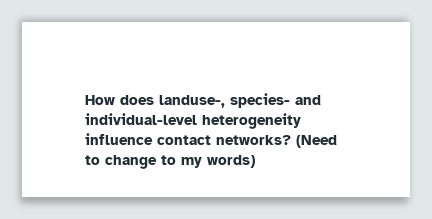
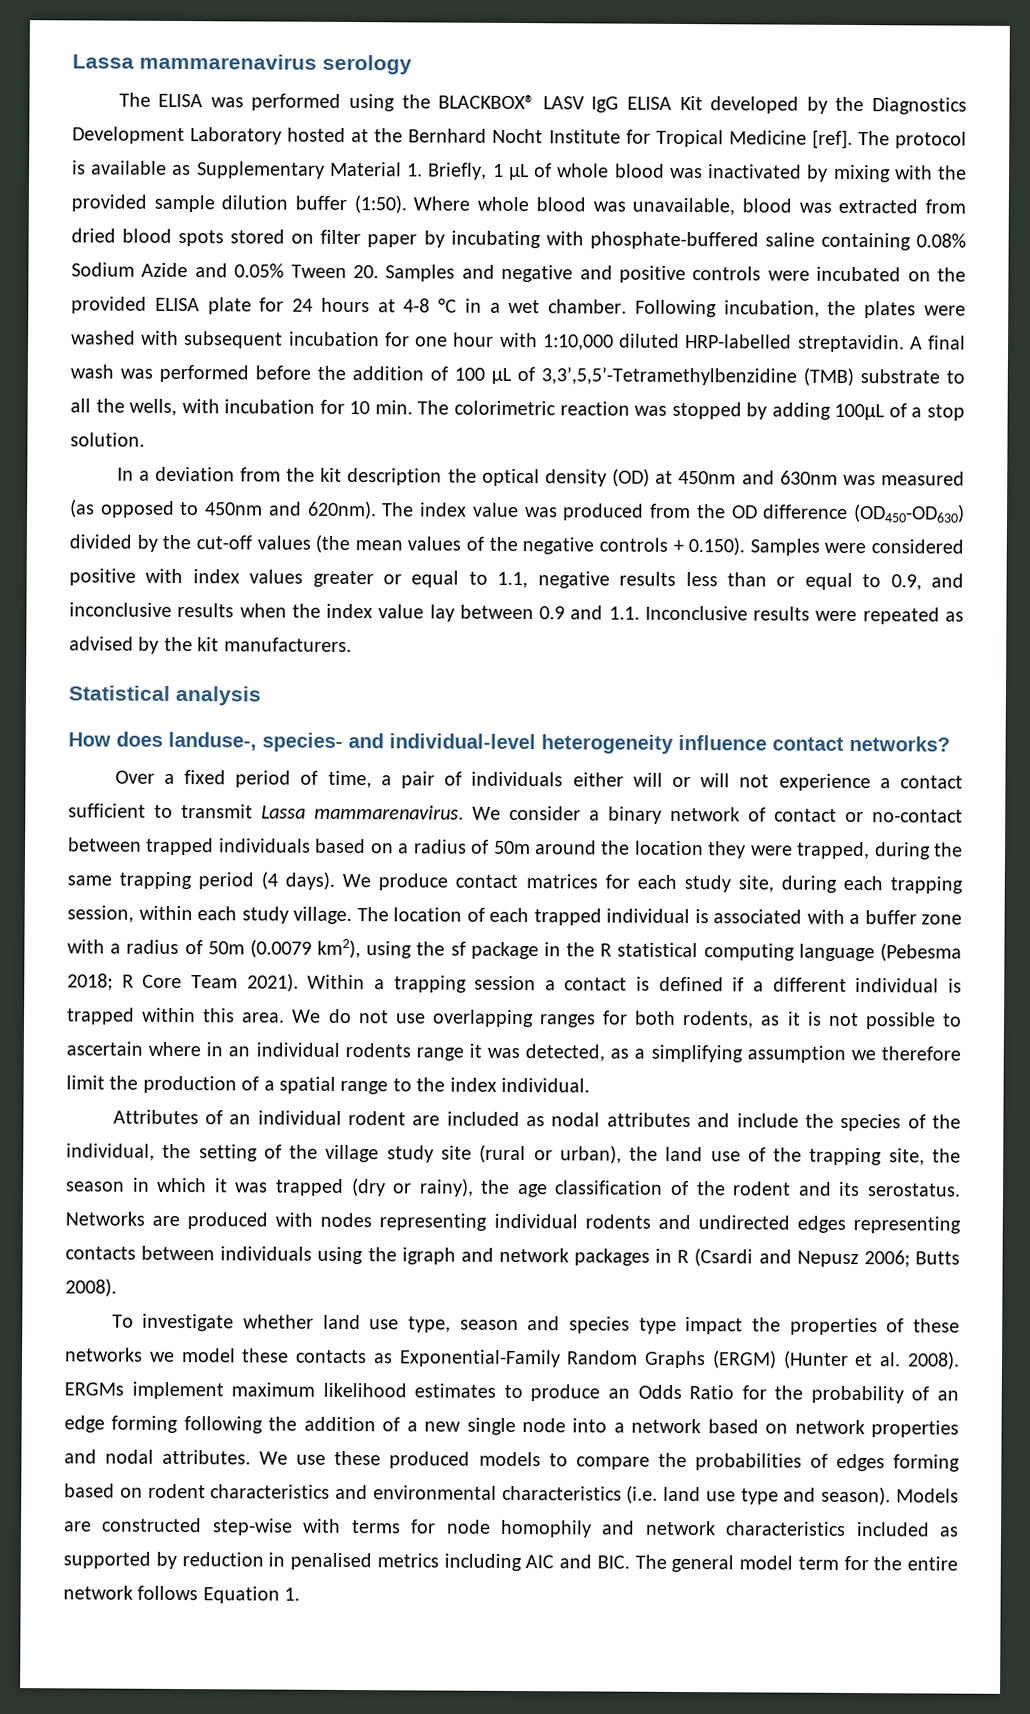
+ Lassa mammarenavirus serology
+ The ELISA was performed using the BLACKBOX® LASV IgG ELISA Kit developed by the Diagnostics Development Laboratory hosted at the Bernhard Nocht Institute for Tropical Medicine [ref]. The protocol is available as Supplementary Material 1. Briefly, 1 µL of whole blood was inactivated by mixing with the provided sample dilution buffer (1:50). Where whole blood was unavailable, blood was extracted from dried blood spots stored on filter paper by incubating with phosphate-buffered saline containing 0.08% Sodium Azide and 0.05% Tween 20. Samples and negative and positive controls were incubated on the provided ELISA plate for 24 hours at 4-8 °C in a wet chamber. Following incubation, the plates were washed with subsequent incubation for one hour with 1:10,000 diluted HRP-labelled streptavidin. A final wash was performed before the addition of 100 µL of 3,3’,5,5’-Tetramethylbenzidine (TMB) substrate to all the wells, with incubation for 10 min. The colorimetric reaction was stopped by adding 100µL of a stop solution.
+ In a deviation from the kit description the optical density (OD) at 450nm and 630nm was measured (as opposed to 450nm and 620nm). The index value was produced from the OD difference (OD450-OD630) divided by the cut-off values (the mean values of the negative controls + 0.150). Samples were considered positive with index values greater or equal to 1.1, negative results less than or equal to 0.9, and inconclusive results when the index value lay between 0.9 and 1.1. Inconclusive results were repeated as advised by the kit manufacturers.
+ Statistical analysis
- How does landuse-, species- and individual-level heterogeneity influence contact networks? (Need to change to my words)
+ How does landuse-, species- and individual-level heterogeneity influence contact networks?
+ Over a fixed period of time, a pair of individuals either will or will not experience a contact sufficient to transmit Lassa mammarenavirus. We consider a binary network of contact or no-contact between trapped individuals based on a radius of 50m around the location they were trapped, during the same trapping period (4 days). We produce contact matrices for each study site, during each trapping session, within each study village. The location of each trapped individual is associated with a buffer zone with a radius of 50m (0.0079 km2), using the sf package in the R statistical computing language (Pebesma 2018; R Core Team 2021). Within a trapping session a contact is defined if a different individual is trapped within this area. We do not use overlapping ranges for both rodents, as it is not possible to ascertain where in an individual rodents range it was detected, as a simplifying assumption we therefore limit the production of a spatial range to the index individual.
+ Attributes of an individual rodent are included as nodal attributes and include the species of the individual, the setting of the village study site (rural or urban), the land use of the trapping site, the season in which it was trapped (dry or rainy), the age classification of the rodent and its serostatus. Networks are produced with nodes representing individual rodents and undirected edges representing contacts between individuals using the igraph and network packages in R (Csardi and Nepusz 2006; Butts 2008).
+ To investigate whether land use type, season and species type impact the properties of these networks we model these contacts as Exponential-Family Random Graphs (ERGM) (Hunter et al. 2008). ERGMs implement maximum likelihood estimates to produce an Odds Ratio for the probability of an edge forming following the addition of a new single node into a network based on network properties and nodal attributes. We use these produced models to compare the probabilities of edges forming based on rodent characteristics and environmental characteristics (i.e. land use type and season). Models are constructed step-wise with terms for node homophily and network characteristics included as supported by reduction in penalised metrics including AIC and BIC. The general model term for the entire network follows Equation 1.

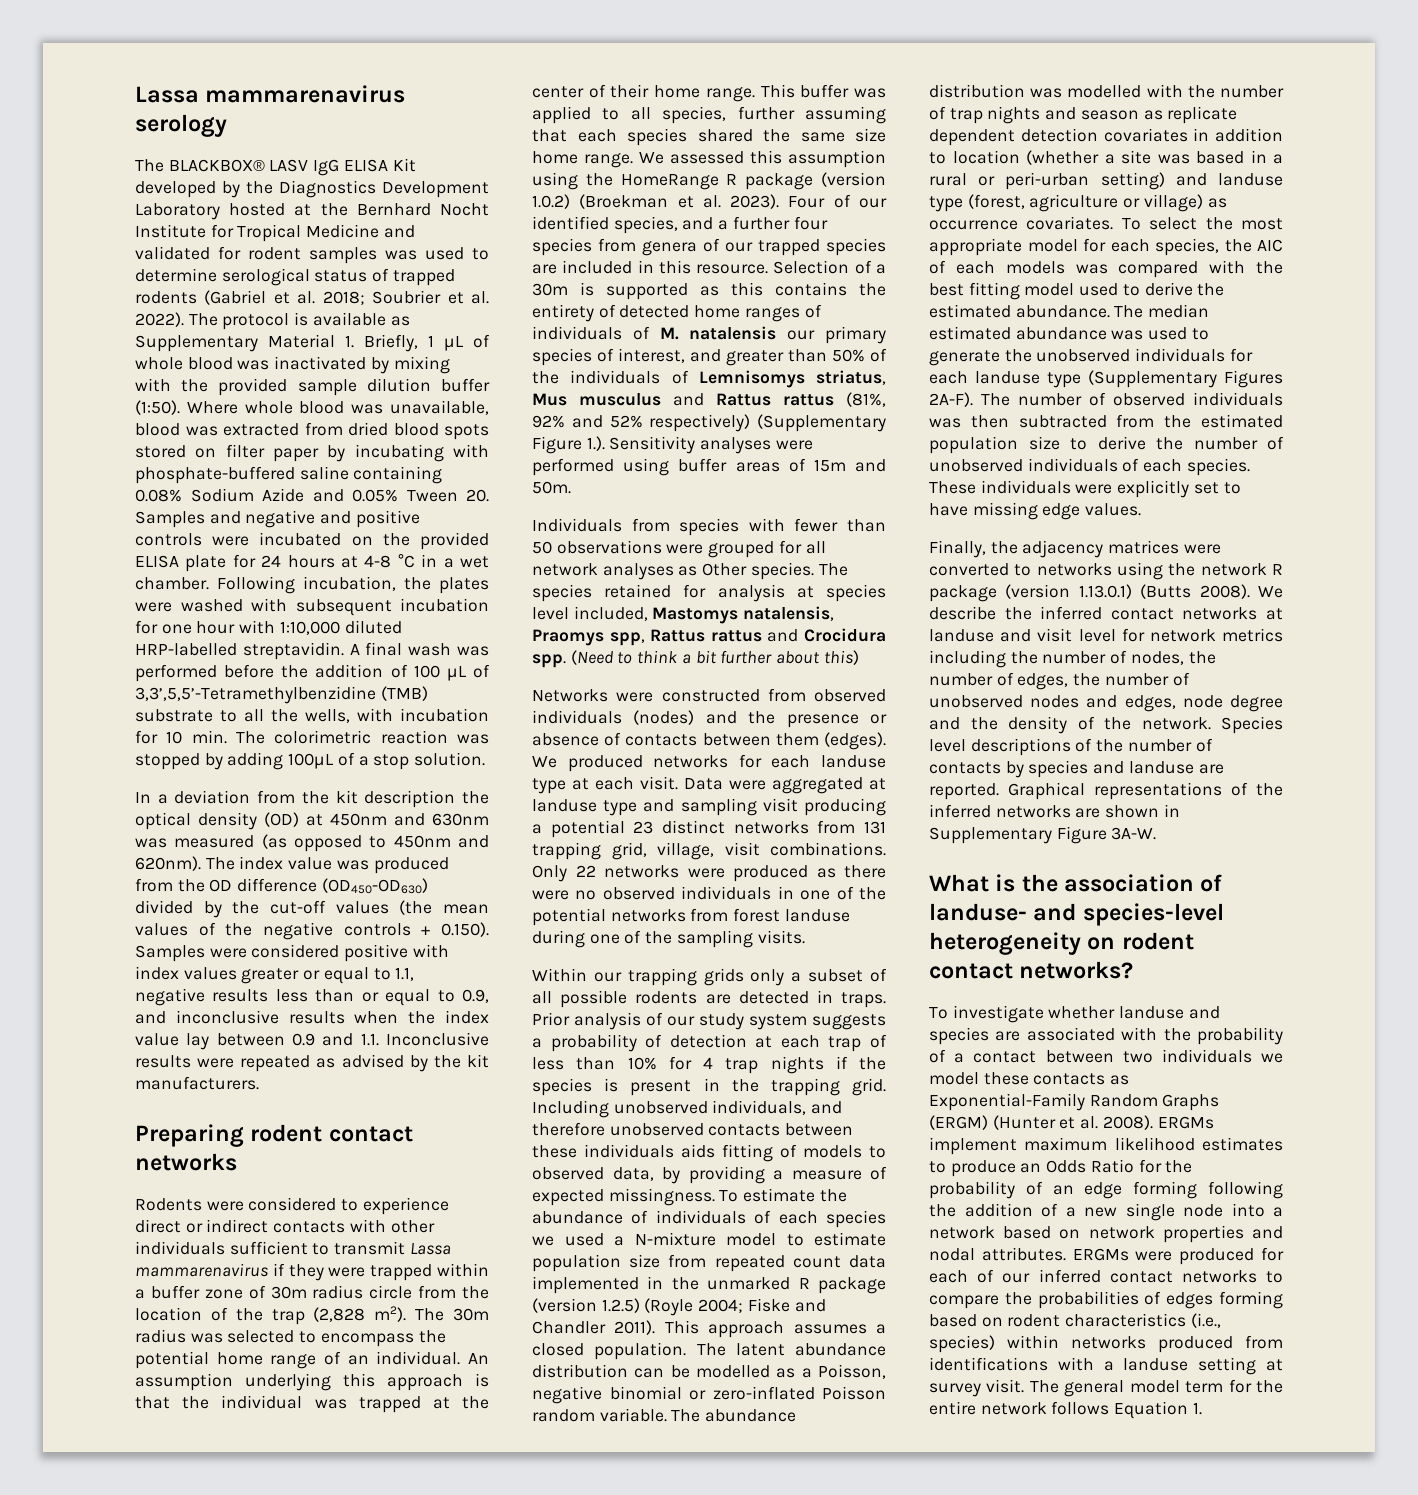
- The ELISA was performed using the BLACKBOX® LASV IgG ELISA Kit developed by the Diagnostics Development Laboratory hosted at the Bernhard Nocht Institute for Tropical Medicine [ref].
+ The BLACKBOX® LASV IgG ELISA Kit developed by the Diagnostics Development Laboratory hosted at the Bernhard Nocht Institute for Tropical Medicine and validated for rodent samples was used to determine serological status of trapped rodents (Gabriel et al. 2018; Soubrier et al. 2022).
- Statistical analysis
- How does landuse-, species- and individual-level heterogeneity influence contact networks?
- Over a fixed period of time, a pair of individuals either will or will not experience a contact sufficient to transmit Lassa mammarenavirus. We consider a binary network of contact or no-contact between trapped individuals based on a radius of 50m around the location they were trapped, during the same trapping period (4 days). We produce contact matrices for each study site, during each trapping session, within each study village. The location of each trapped individual is associated with a buffer zone with a radius of 50m (0.0079 km2), using the sf package in the R statistical computing language (Pebesma 2018; R Core Team 2021). Within a trapping session a contact is defined if a different individual is trapped within this area. We do not use overlapping ranges for both rodents, as it is not possible to ascertain where in an individual rodents range it was detected, as a simplifying assumption we therefore limit the production of a spatial range to the index individual.
- Attributes of an individual rodent are included as nodal attributes and include the species of the individual, the setting of the village study site (rural or urban), the land use of the trapping site, the season in which it was trapped (dry or rainy), the age classification of the rodent and its serostatus. Networks are produced with nodes representing individual rodents and undirected edges representing contacts between individuals using the igraph and network packages in R (Csardi and Nepusz 2006; Butts 2008).
- To investigate whether land use type, season and species type impact the properties of these networks we model these contacts as Exponential-Family Random Graphs (ERGM) (Hunter et al. 2008).
+ Preparing rodent contact networks
+ Rodents were considered to experience direct or indirect contacts with other individuals sufficient to transmit Lassa mammarenavirus if they were trapped within a buffer zone of 30m radius circle from the location of the trap (2,828 m2). The 30m radius was selected to encompass the potential home range of an individual. An assumption underlying this approach is that the individual was trapped at the center of their home range. This buffer was applied to all species, further assuming that each species shared the same size home range. We assessed this assumption using the HomeRange R package (version 1.0.2) (Broekman et al. 2023). Four of our identified species, and a further four species from genera of our trapped species are included in this resource. Selection of a 30m is supported as this contains the entirety of detected home ranges of individuals of M. natalensis our primary species of interest, and greater than 50% of the individuals of Lemnisomys striatus, Mus musculus and Rattus rattus (81%, 92% and 52% respectively) (Supplementary Figure 1.). Sensitivity analyses were performed using buffer areas of 15m and 50m.
+ Individuals from species with fewer than 50 observations were grouped for all network analyses as Other species. The species retained for analysis at species level included, Mastomys natalensis, Praomys spp, Rattus rattus and Crocidura spp. (Need to think a bit further about this)
+ Networks were constructed from observed individuals (nodes) and the presence or absence of contacts between them (edges). We produced networks for each landuse type at each visit. Data were aggregated at landuse type and sampling visit producing a potential 23 distinct networks from 131 trapping grid, village, visit combinations. Only 22 networks were produced as there were no observed individuals in one of the potential networks from forest landuse during one of the sampling visits.
+ Within our trapping grids only a subset of all possible rodents are detected in traps. Prior analysis of our study system suggests a probability of detection at each trap of less than 10% for 4 trap nights if the species is present in the trapping grid. Including unobserved individuals, and therefore unobserved contacts between these individuals aids fitting of models to observed data, by providing a measure of expected missingness. To estimate the abundance of individuals of each species we used a N-mixture model to estimate population size from repeated count data implemented in the unmarked R package (version 1.2.5) (Royle 2004; Fiske and Chandler 2011). This approach assumes a closed population. The latent abundance distribution can be modelled as a Poisson, negative binomial or zero-inflated Poisson random variable. The abundance distribution was modelled with the number of trap nights and season as replicate dependent detection covariates in addition to location (whether a site was based in a rural or peri-urban setting) and landuse type (forest, agriculture or village) as occurrence covariates. To select the most appropriate model for each species, the AIC of each models was compared with the best fitting model used to derive the estimated abundance. The median estimated abundance was used to generate the unobserved individuals for each landuse type (Supplementary Figures 2A-F). The number of observed individuals was then subtracted from the estimated population size to derive the number of unobserved individuals of each species. These individuals were explicitly set to have missing edge values.
+ Finally, the adjacency matrices were converted to networks using the network R package (version 1.13.0.1) (Butts 2008). We describe the inferred contact networks at landuse and visit level for network metrics including the number of nodes, the number of edges, the number of unobserved nodes and edges, node degree and the density of the network. Species level descriptions of the number of contacts by species and landuse are reported. Graphical representations of the inferred networks are shown in Supplementary Figure 3A-W.
+ What is the association of landuse- and species-level heterogeneity on rodent contact networks?
+ To investigate whether landuse and species are associated with the probability of a contact between two individuals we model these contacts as Exponential-Family Random Graphs (ERGM) (Hunter et al. 2008).
- We use these produced models to compare the probabilities of edges forming based on rodent characteristics and environmental characteristics (i.e. land use type and season). Models are constructed step-wise with terms for node homophily and network characteristics included as supported by reduction in penalised metrics including AIC and BIC. The general model term for the entire network follows Equation 1.
+ ERGMs were produced for each of our inferred contact networks to compare the probabilities of edges forming based on rodent characteristics (i.e., species) within networks produced from identifications with a landuse setting at survey visit. The general model term for the entire network follows Equation 1.

